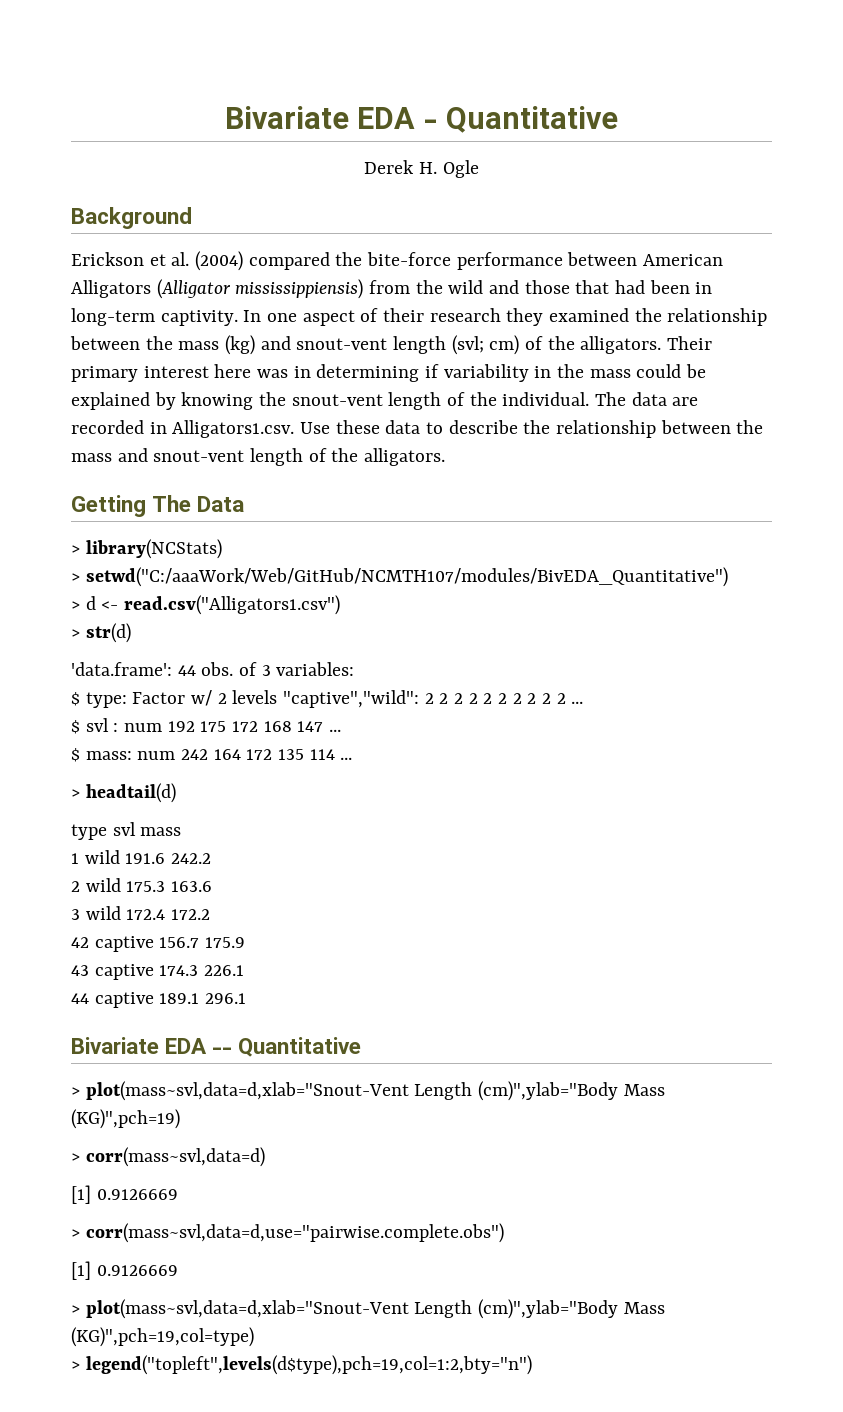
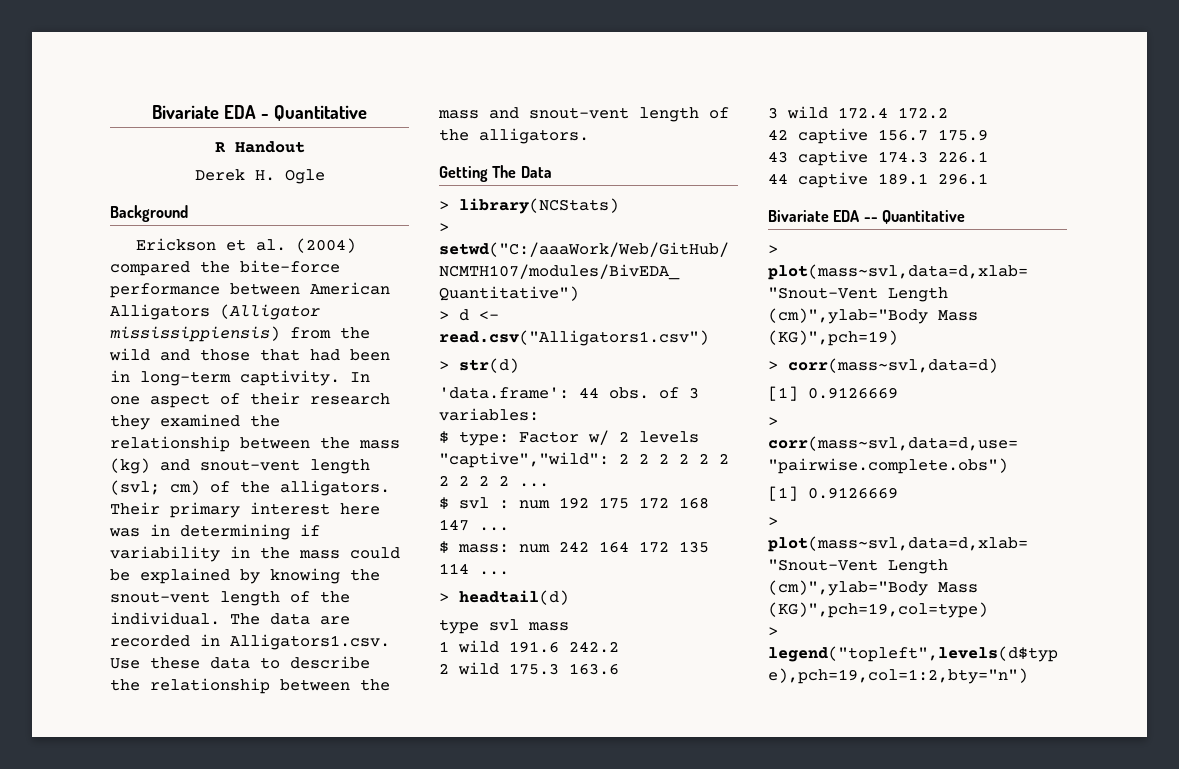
+ R Handout

